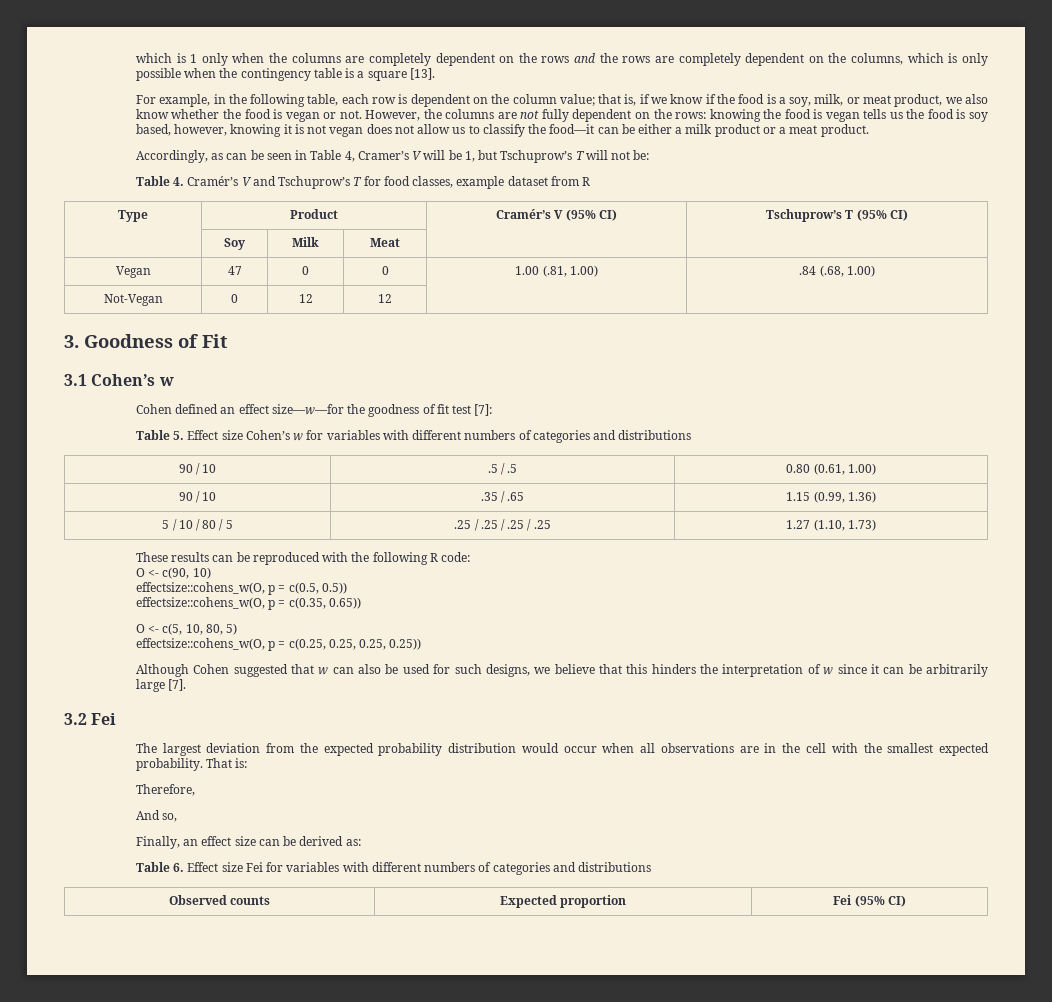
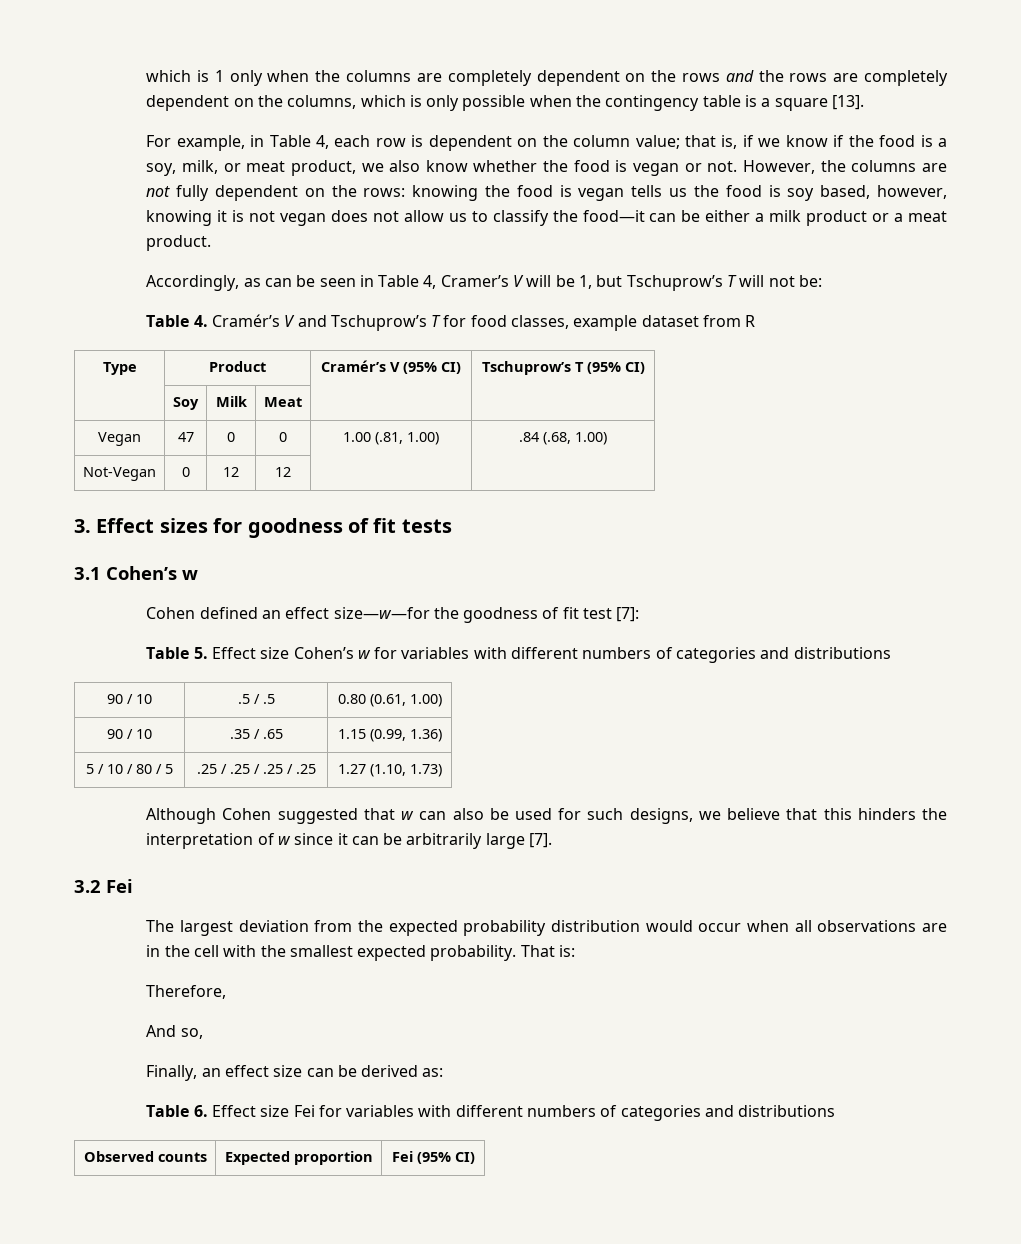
- For example, in the following table, each row is dependent on the column value; that is, if we know if the food is a soy, milk, or meat product, we also know whether the food is vegan or not.
+ For example, in Table 4, each row is dependent on the column value; that is, if we know if the food is a soy, milk, or meat product, we also know whether the food is vegan or not.
- 3. Goodness of Fit
+ 3. Effect sizes for goodness of fit tests
- These results can be reproduced with the following R code:
- O <- c(90, 10)
- effectsize::cohens_w(O, p = c(0.5, 0.5))
- effectsize::cohens_w(O, p = c(0.35, 0.65))
- O <- c(5, 10, 80, 5)
- effectsize::cohens_w(O, p = c(0.25, 0.25, 0.25, 0.25))

